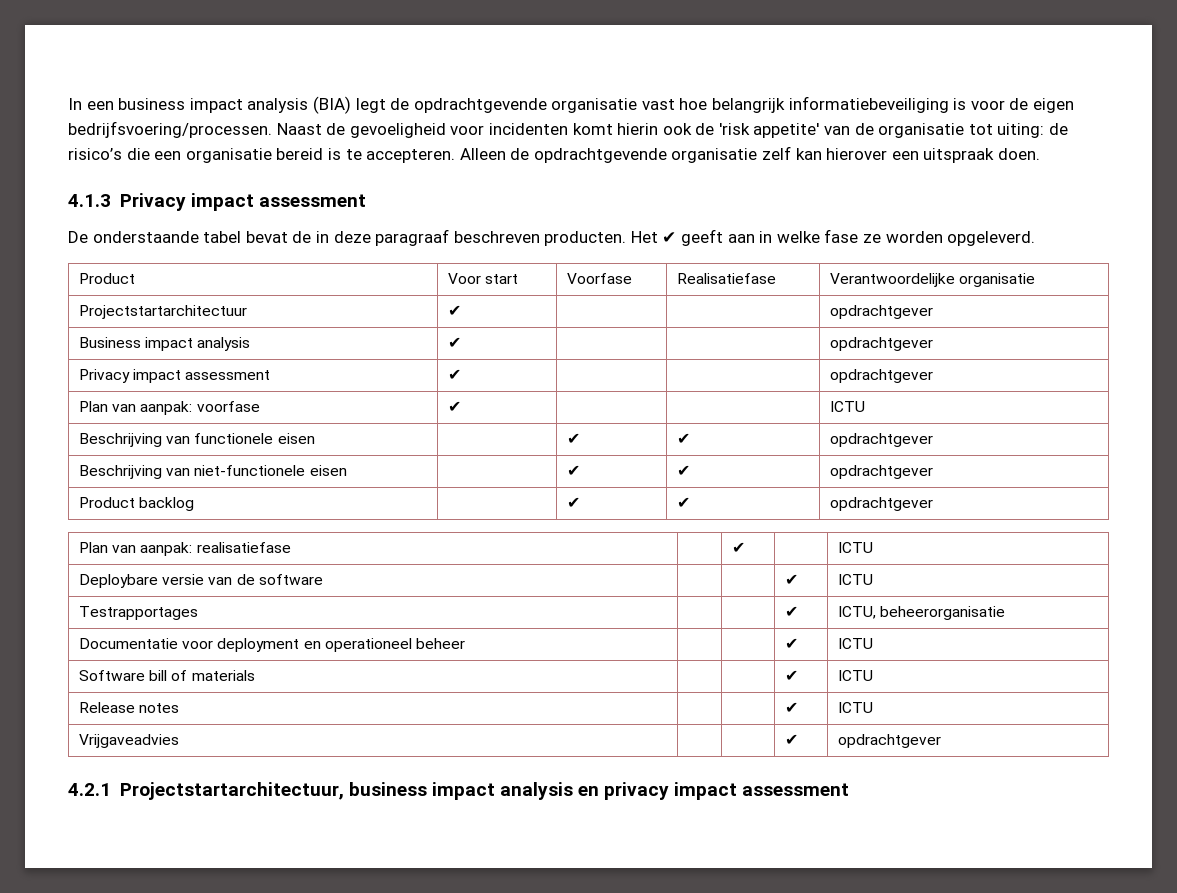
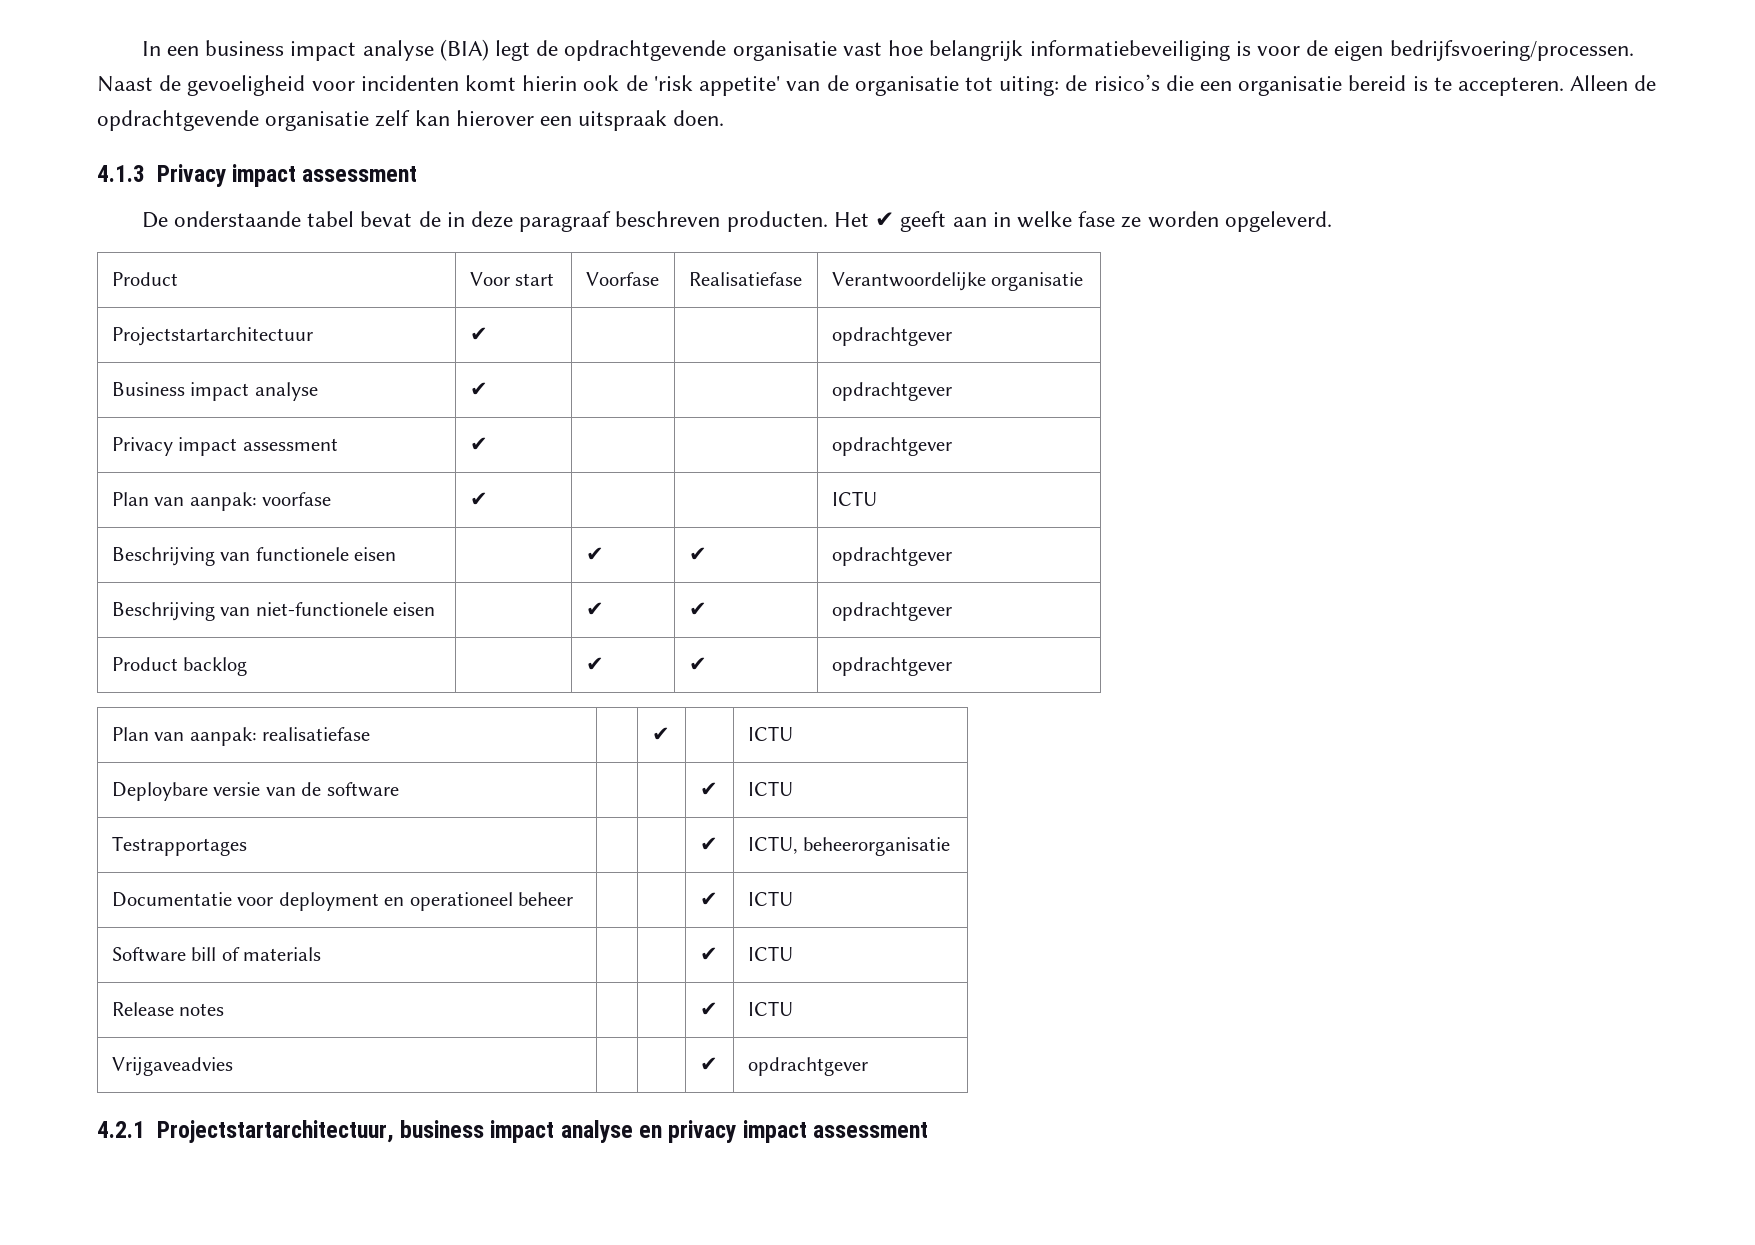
- In een business impact analysis (BIA) legt de opdrachtgevende organisatie vast hoe belangrijk informatiebeveiliging is voor de eigen bedrijfsvoering/processen.
+ In een business impact analyse (BIA) legt de opdrachtgevende organisatie vast hoe belangrijk informatiebeveiliging is voor de eigen bedrijfsvoering/processen.
- Business impact analysis | ✔ | | | opdrachtgever
+ Business impact analyse | ✔ | | | opdrachtgever
- 4.2.1 Projectstartarchitectuur, business impact analysis en privacy impact assessment
+ 4.2.1 Projectstartarchitectuur, business impact analyse en privacy impact assessment

